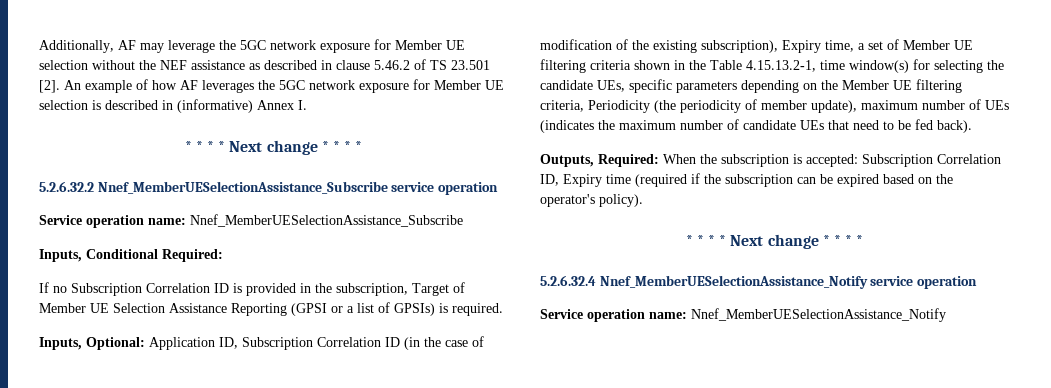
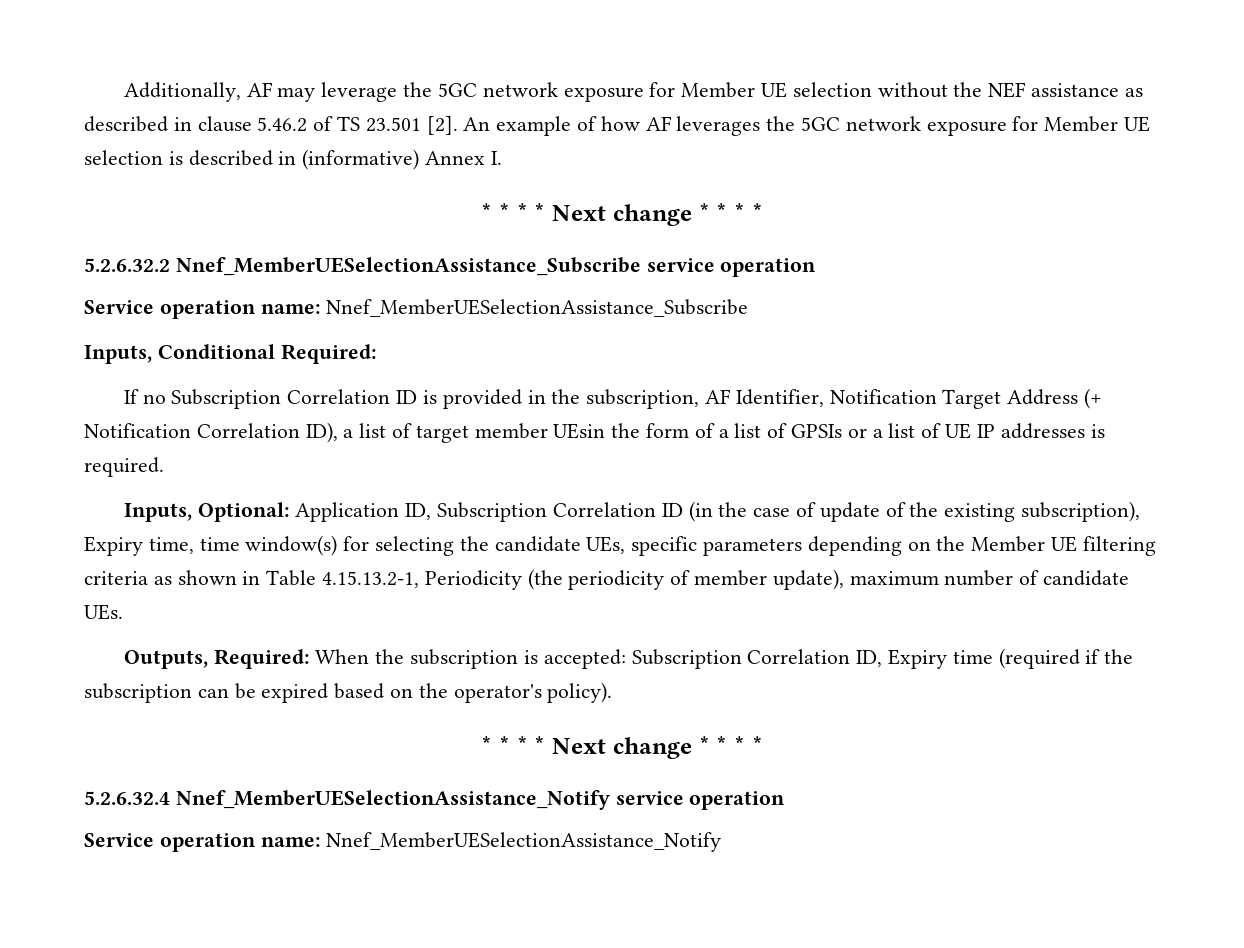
- If no Subscription Correlation ID is provided in the subscription, Target of Member UE Selection Assistance Reporting (GPSI or a list of GPSIs) is required.
+ If no Subscription Correlation ID is provided in the subscription, AF Identifier, Notification Target Address (+ Notification Correlation ID), a list of target member UEsin the form of a list of GPSIs or a list of UE IP addresses is required.
- Inputs, Optional: Application ID, Subscription Correlation ID (in the case of modification of the existing subscription), Expiry time, a set of Member UE filtering criteria shown in the Table 4.15.13.2-1, time window(s) for selecting the candidate UEs, specific parameters depending on the Member UE filtering criteria, Periodicity (the periodicity of member update), maximum number of UEs (indicates the maximum number of candidate UEs that need to be fed back).
+ Inputs, Optional: Application ID, Subscription Correlation ID (in the case of update of the existing subscription), Expiry time, time window(s) for selecting the candidate UEs, specific parameters depending on the Member UE filtering criteria as shown in Table 4.15.13.2-1, Periodicity (the periodicity of member update), maximum number of candidate UEs.

